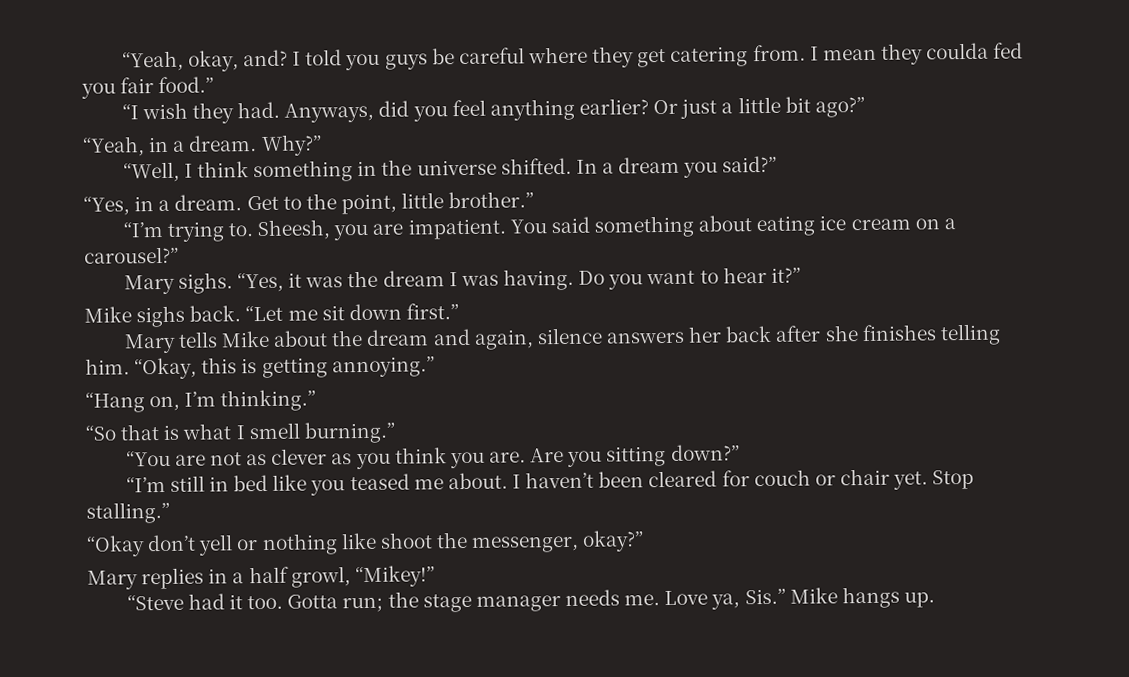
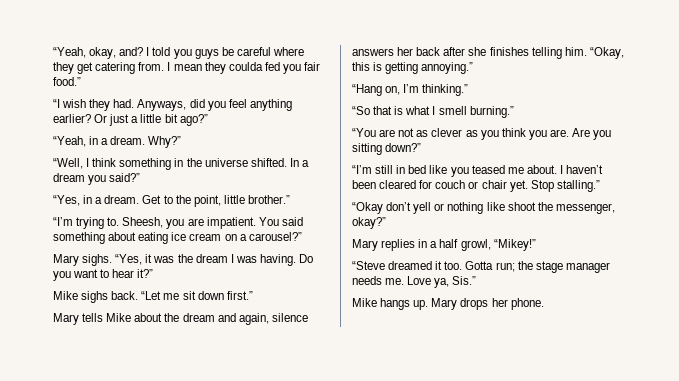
- “Steve had it too.
+ “Steve dreamed it too.
- Love ya, Sis.” Mike hangs up.
+ Love ya, Sis.”
+ Mike hangs up.
+ Mary drops her phone.

